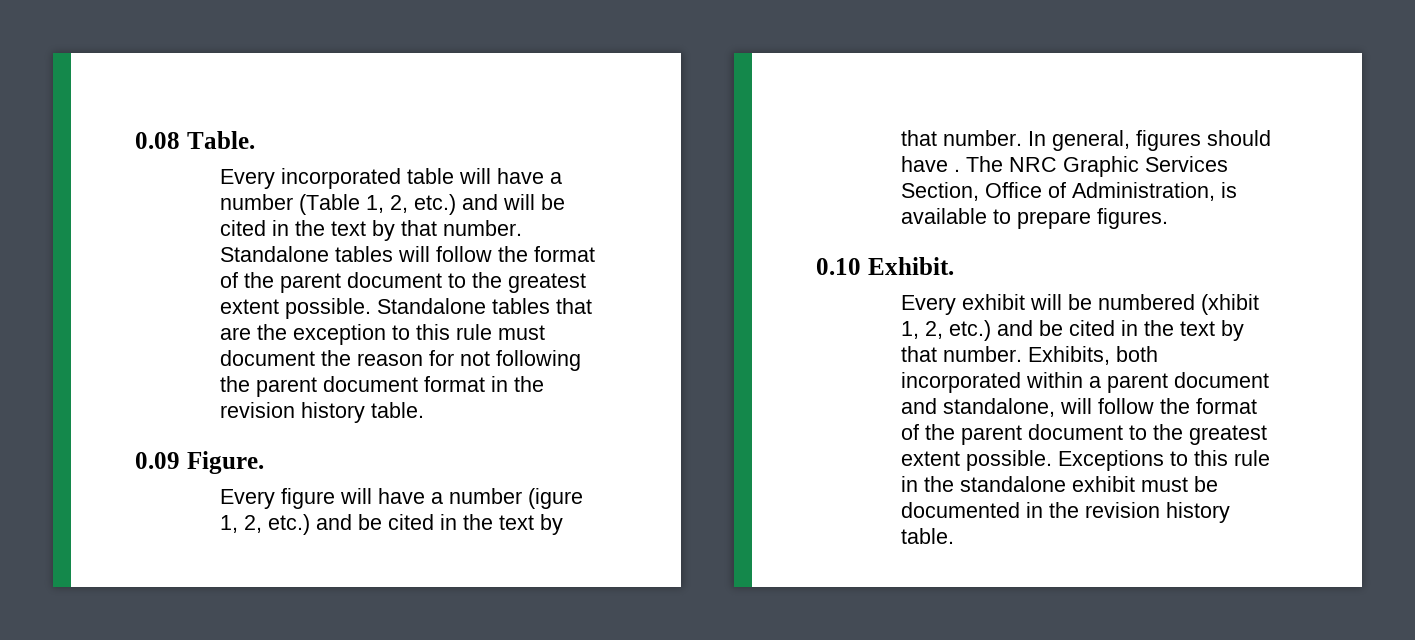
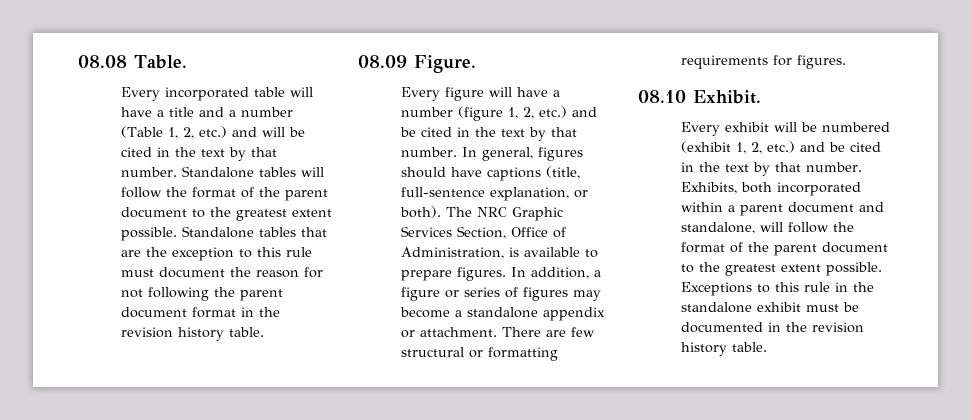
- 0.08 Table.
+ 08.08 Table.
- Every incorporated table will have a number (Table 1, 2, etc.) and will be cited in the text by that number.
+ Every incorporated table will have a title and a number (Table 1, 2, etc.) and will be cited in the text by that number.
- 0.09 Figure.
+ 08.09 Figure.
- Every figure will have a number (igure 1, 2, etc.) and be cited in the text by that number.
+ Every figure will have a number (figure 1, 2, etc.) and be cited in the text by that number.
- In general, figures should have .
+ In general, figures should have captions (title, full-sentence explanation, or both).
- The NRC Graphic Services Section, Office of Administration, is available to prepare figures.
- 0.10 Exhibit.
+ The NRC Graphic Services Section, Office of Administration, is available to prepare figures. In addition, a figure or series of figures may become a standalone appendix or attachment. There are few structural or formatting requirements for figures.
+ 08.10 Exhibit.
- Every exhibit will be numbered (xhibit 1, 2, etc.) and be cited in the text by that number.
+ Every exhibit will be numbered (exhibit 1, 2, etc.) and be cited in the text by that number.

